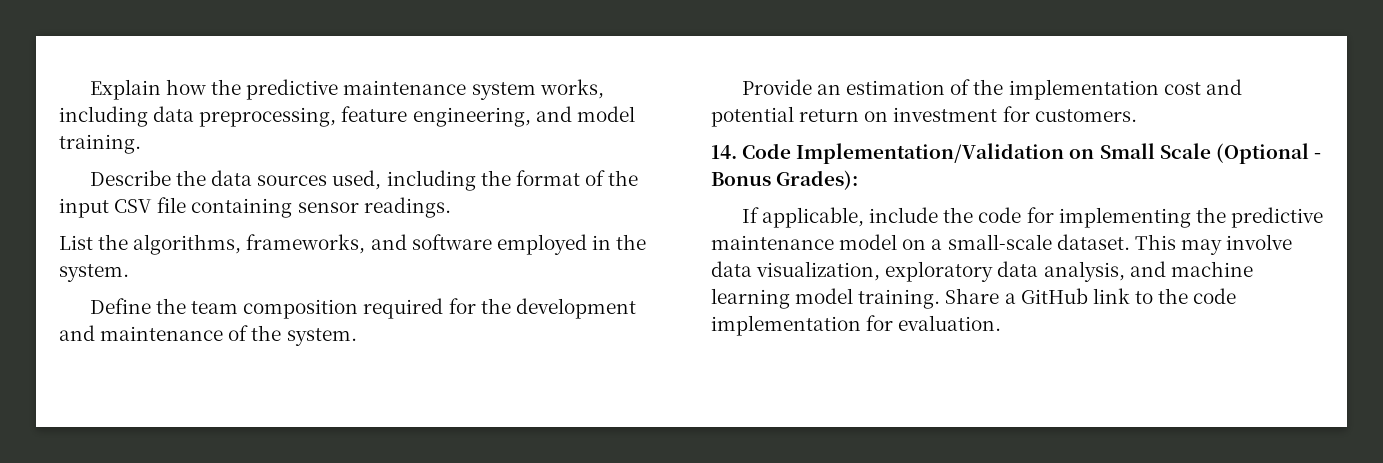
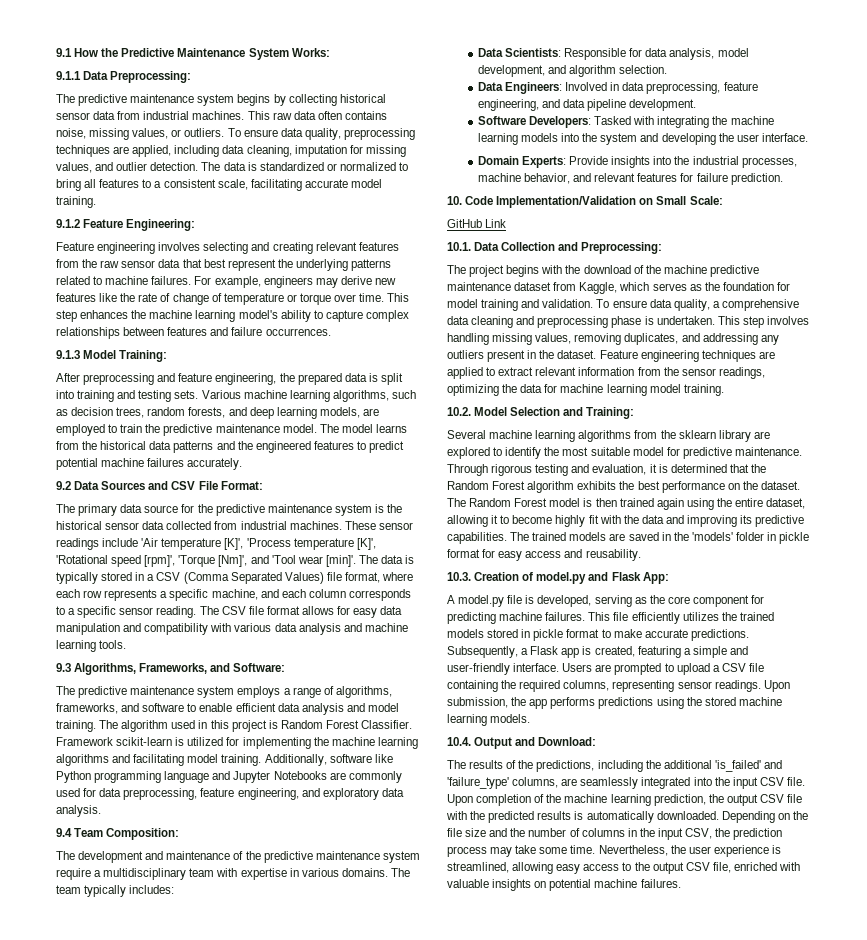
- Explain how the predictive maintenance system works, including data preprocessing, feature engineering, and model training.
- Describe the data sources used, including the format of the input CSV file containing sensor readings.
- List the algorithms, frameworks, and software employed in the system.
- Define the team composition required for the development and maintenance of the system.
- Provide an estimation of the implementation cost and potential return on investment for customers.
- 14. Code Implementation/Validation on Small Scale (Optional - Bonus Grades):
- If applicable, include the code for implementing the predictive maintenance model on a small-scale dataset. This may involve data visualization, exploratory data analysis, and machine learning model training. Share a GitHub link to the code implementation for evaluation.
+ 9.1 How the Predictive Maintenance System Works:
+ 9.1.1 Data Preprocessing:
+ The predictive maintenance system begins by collecting historical sensor data from industrial machines. This raw data often contains noise, missing values, or outliers. To ensure data quality, preprocessing techniques are applied, including data cleaning, imputation for missing values, and outlier detection. The data is standardized or normalized to bring all features to a consistent scale, facilitating accurate model training.
+ 9.1.2 Feature Engineering:
+ Feature engineering involves selecting and creating relevant features from the raw sensor data that best represent the underlying patterns related to machine failures. For example, engineers may derive new features like the rate of change of temperature or torque over time. This step enhances the machine learning model's ability to capture complex relationships between features and failure occurrences.
+ 9.1.3 Model Training:
+ After preprocessing and feature engineering, the prepared data is split into training and testing sets. Various machine learning algorithms, such as decision trees, random forests, and deep learning models, are employed to train the predictive maintenance model. The model learns from the historical data patterns and the engineered features to predict potential machine failures accurately.
+ 9.2 Data Sources and CSV File Format:
+ The primary data source for the predictive maintenance system is the historical sensor data collected from industrial machines. These sensor readings include 'Air temperature [K]', 'Process temperature [K]', 'Rotational speed [rpm]', 'Torque [Nm]', and 'Tool wear [min]'. The data is typically stored in a CSV (Comma Separated Values) file format, where each row represents a specific machine, and each column corresponds to a specific sensor reading. The CSV file format allows for easy data manipulation and compatibility with various data analysis and machine learning tools.
+ 9.3 Algorithms, Frameworks, and Software:
+ The predictive maintenance system employs a range of algorithms, frameworks, and software to enable efficient data analysis and model training. The algorithm used in this project is Random Forest Classifier. Framework scikit-learn is utilized for implementing the machine learning algorithms and facilitating model training. Additionally, software like Python programming language and Jupyter Notebooks are commonly used for data preprocessing, feature engineering, and exploratory data analysis.
+ 9.4 Team Composition:
+ The development and maintenance of the predictive maintenance system require a multidisciplinary team with expertise in various domains. The team typically includes:
+ Data Scientists: Responsible for data analysis, model development, and algorithm selection.
+ Data Engineers: Involved in data preprocessing, feature engineering, and data pipeline development.
+ Software Developers: Tasked with integrating the machine learning models into the system and developing the user interface.
+ Domain Experts: Provide insights into the industrial processes, machine behavior, and relevant features for failure prediction.
+ 10. Code Implementation/Validation on Small Scale:
+ GitHub Link
+ 10.1. Data Collection and Preprocessing:
+ The project begins with the download of the machine predictive maintenance dataset from Kaggle, which serves as the foundation for model training and validation. To ensure data quality, a comprehensive data cleaning and preprocessing phase is undertaken. This step involves handling missing values, removing duplicates, and addressing any outliers present in the dataset. Feature engineering techniques are applied to extract relevant information from the sensor readings, optimizing the data for machine learning model training.
+ 10.2. Model Selection and Training:
+ Several machine learning algorithms from the sklearn library are explored to identify the most suitable model for predictive maintenance. Through rigorous testing and evaluation, it is determined that the Random Forest algorithm exhibits the best performance on the dataset. The Random Forest model is then trained again using the entire dataset, allowing it to become highly fit with the data and improving its predictive capabilities. The trained models are saved in the 'models' folder in pickle format for easy access and reusability.
+ 10.3. Creation of model.py and Flask App:
+ A model.py file is developed, serving as the core component for predicting machine failures. This file efficiently utilizes the trained models stored in pickle format to make accurate predictions. Subsequently, a Flask app is created, featuring a simple and user-friendly interface. Users are prompted to upload a CSV file containing the required columns, representing sensor readings. Upon submission, the app performs predictions using the stored machine learning models.
+ 10.4. Output and Download:
+ The results of the predictions, including the additional 'is_failed' and 'failure_type' columns, are seamlessly integrated into the input CSV file. Upon completion of the machine learning prediction, the output CSV file with the predicted results is automatically downloaded. Depending on the file size and the number of columns in the input CSV, the prediction process may take some time. Nevertheless, the user experience is streamlined, allowing easy access to the output CSV file, enriched with valuable insights on potential machine failures.

